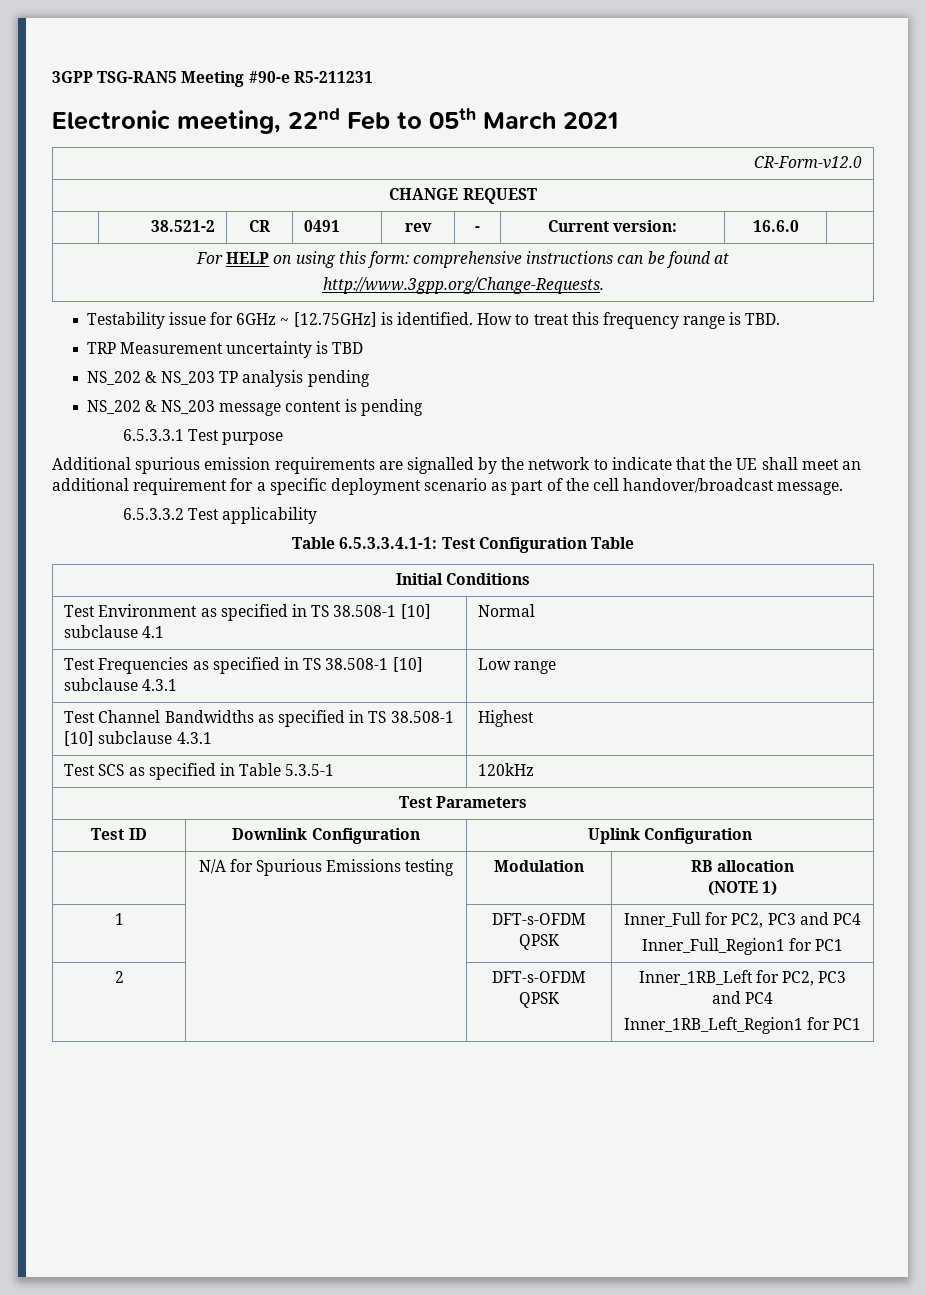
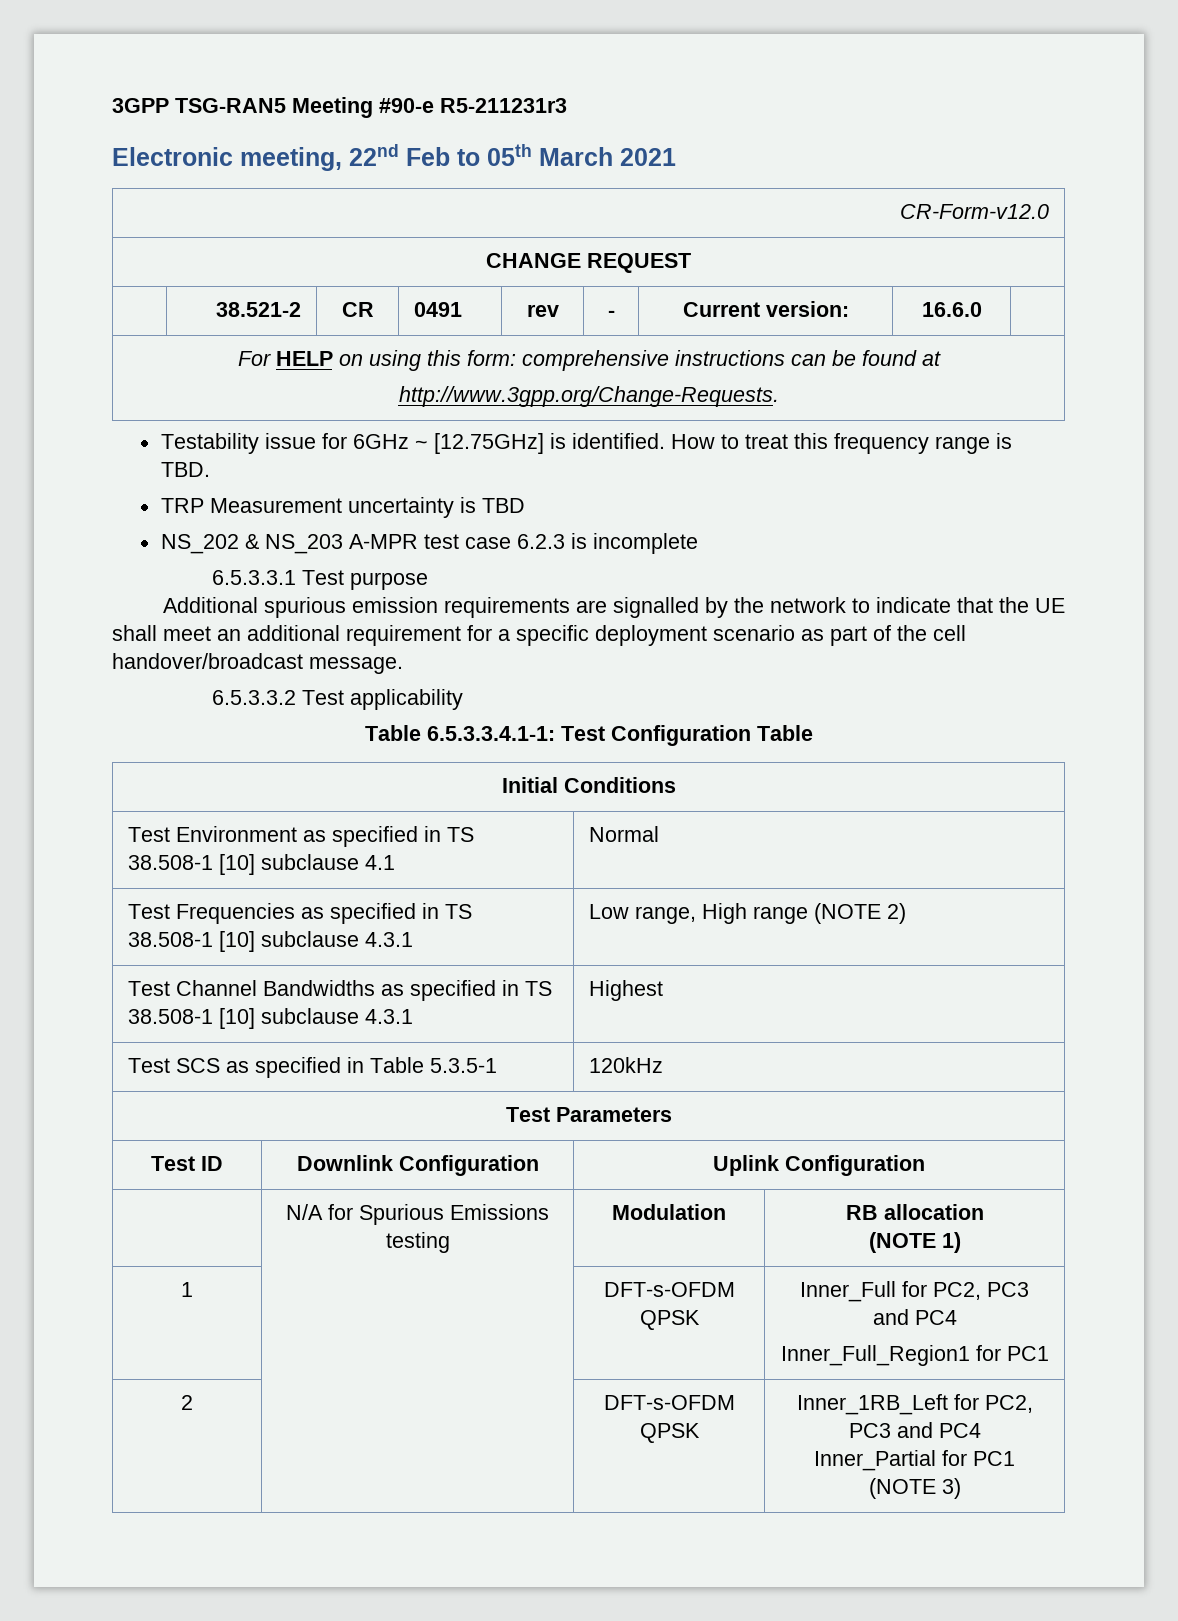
- 3GPP TSG-RAN5 Meeting #90-e R5-211231
+ 3GPP TSG-RAN5 Meeting #90-e R5-211231r3
- NS_202 & NS_203 TP analysis pending
- NS_202 & NS_203 message content is pending
+ NS_202 & NS_203 A-MPR test case 6.2.3 is incomplete
- Test Frequencies as specified in TS 38.508-1 [10] subclause 4.3.1 | Low range
+ Test Frequencies as specified in TS 38.508-1 [10] subclause 4.3.1 | Low range, High range (NOTE 2)
  2 | | DFT-s-OFDM QPSK | Inner_1RB_Left for PC2, PC3 and PC4
- Inner_1RB_Left_Region1 for PC1
+ Inner_Partial for PC1 (NOTE 3)

